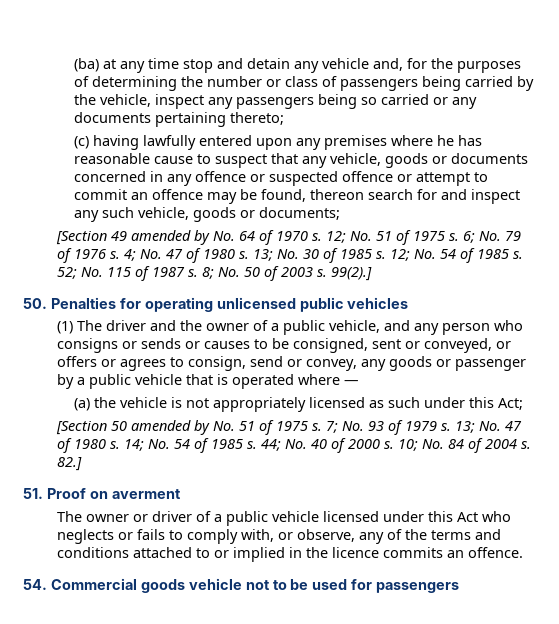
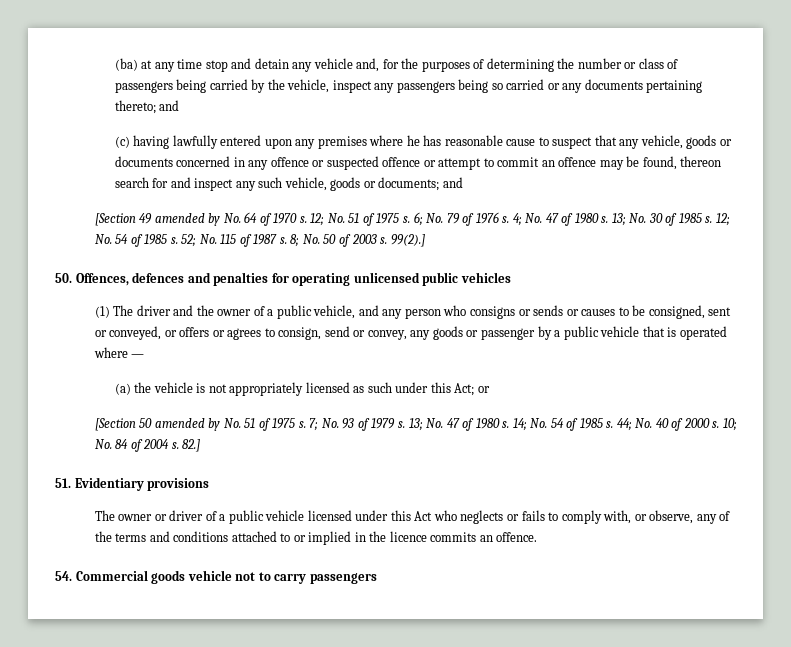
- (ba) at any time stop and detain any vehicle and, for the purposes of determining the number or class of passengers being carried by the vehicle, inspect any passengers being so carried or any documents pertaining thereto;
+ (ba) at any time stop and detain any vehicle and, for the purposes of determining the number or class of passengers being carried by the vehicle, inspect any passengers being so carried or any documents pertaining thereto; and
- (c) having lawfully entered upon any premises where he has reasonable cause to suspect that any vehicle, goods or documents concerned in any offence or suspected offence or attempt to commit an offence may be found, thereon search for and inspect any such vehicle, goods or documents;
+ (c) having lawfully entered upon any premises where he has reasonable cause to suspect that any vehicle, goods or documents concerned in any offence or suspected offence or attempt to commit an offence may be found, thereon search for and inspect any such vehicle, goods or documents; and
- 50. Penalties for operating unlicensed public vehicles
+ 50. Offences, defences and penalties for operating unlicensed public vehicles
- (a) the vehicle is not appropriately licensed as such under this Act;
+ (a) the vehicle is not appropriately licensed as such under this Act; or
- 51. Proof on averment
+ 51. Evidentiary provisions
- 54. Commercial goods vehicle not to be used for passengers
+ 54. Commercial goods vehicle not to carry passengers

